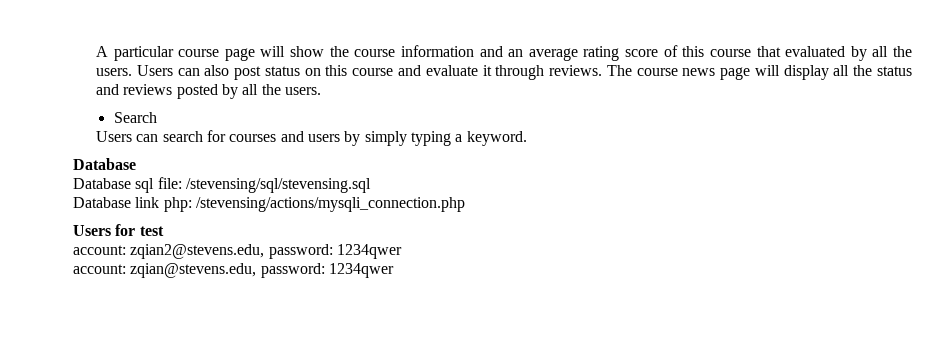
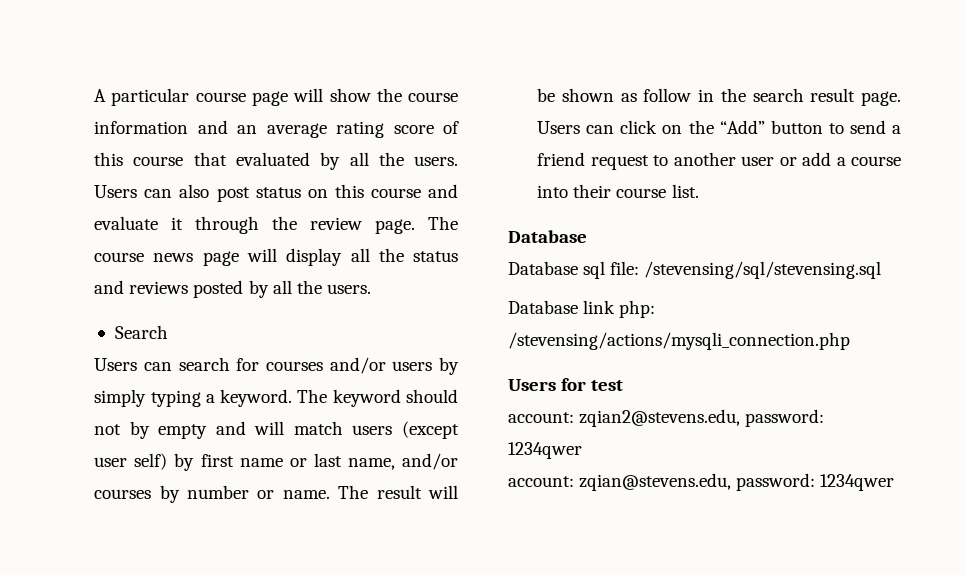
- Users can also post status on this course and evaluate it through reviews.
+ Users can also post status on this course and evaluate it through the review page.
- Users can search for courses and users by simply typing a keyword.
+ Users can search for courses and/or users by simply typing a keyword. The keyword should not by empty and will match users (except user self) by first name or last name, and/or courses by number or name. The result will be shown as follow in the search result page. Users can click on the “Add” button to send a friend request to another user or add a course into their course list.

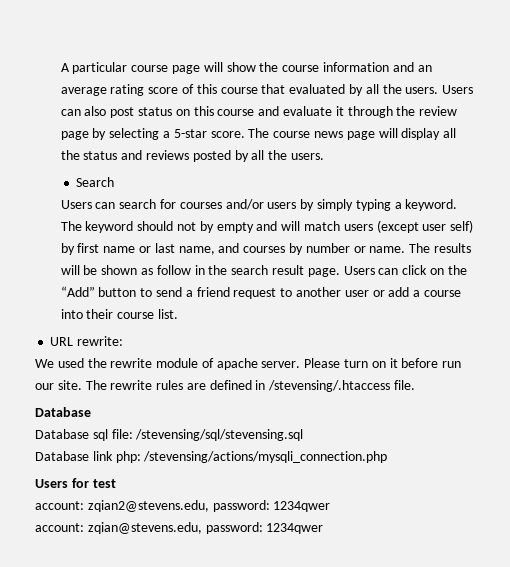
- Users can also post status on this course and evaluate it through the review page.
+ Users can also post status on this course and evaluate it through the review page by selecting a 5-star score.
- The keyword should not by empty and will match users (except user self) by first name or last name, and/or courses by number or name.
+ The keyword should not by empty and will match users (except user self) by first name or last name, and courses by number or name.
- The result will be shown as follow in the search result page.
+ The results will be shown as follow in the search result page.
+ URL rewrite:
+ We used the rewrite module of apache server. Please turn on it before run our site. The rewrite rules are defined in /stevensing/.htaccess file.

